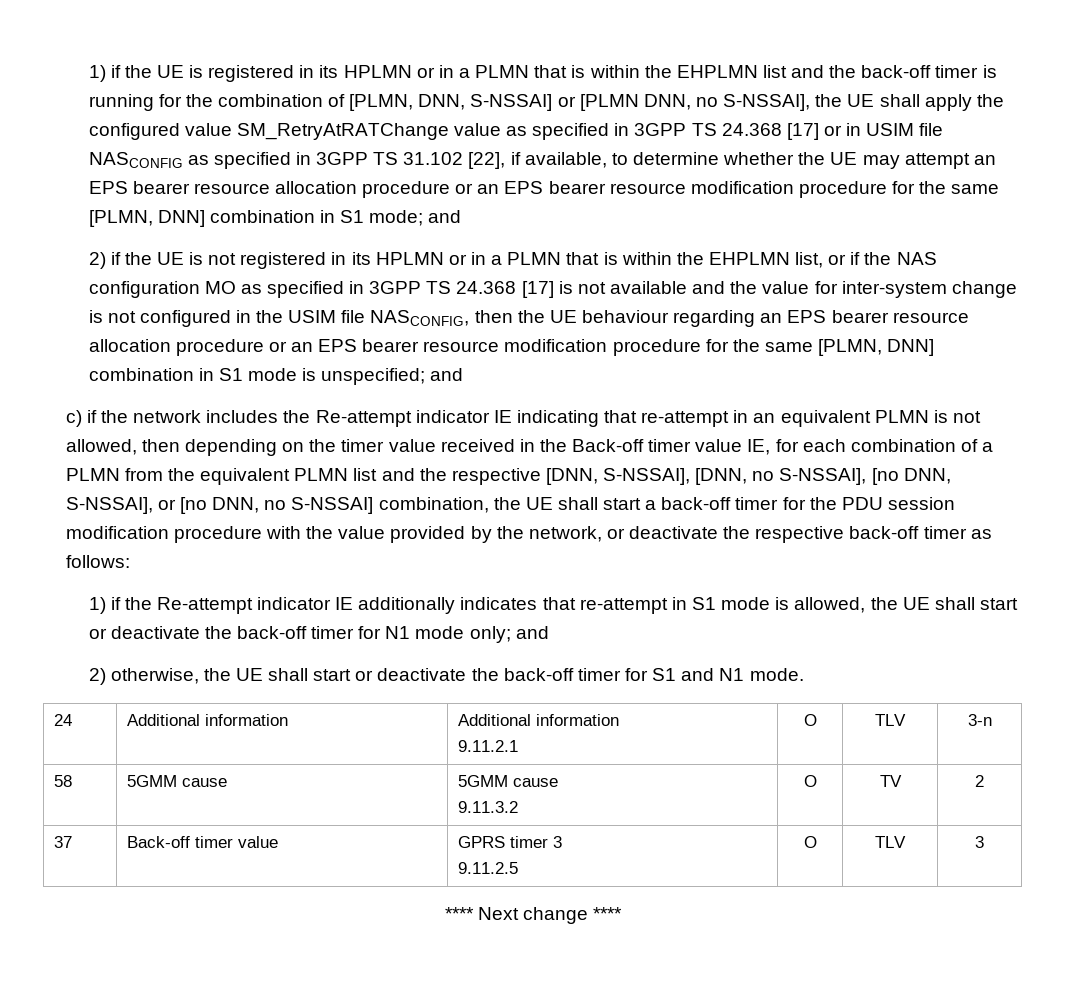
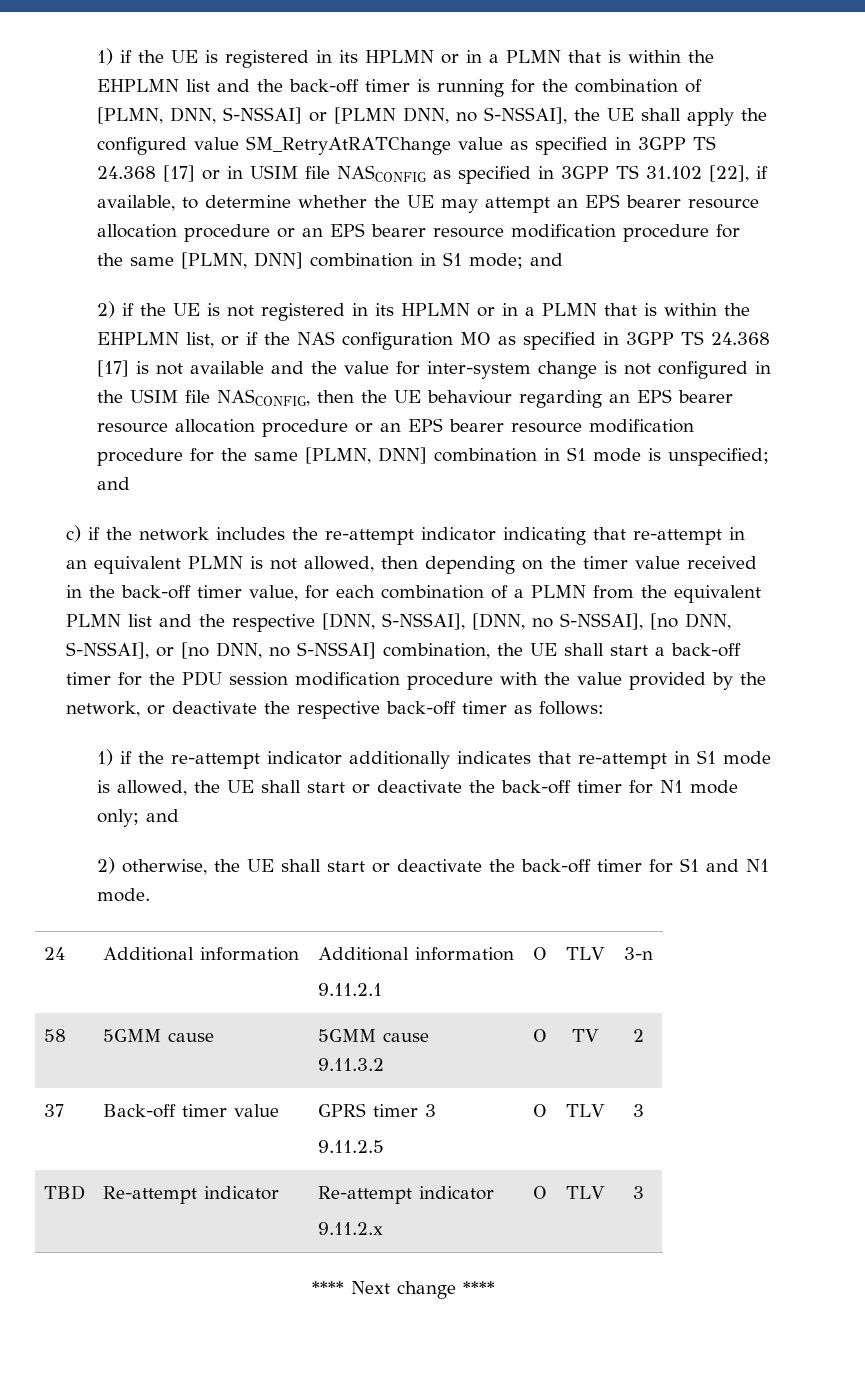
- c) if the network includes the Re-attempt indicator IE indicating that re-attempt in an equivalent PLMN is not allowed, then depending on the timer value received in the Back-off timer value IE, for each combination of a PLMN from the equivalent PLMN list and the respective [DNN, S-NSSAI], [DNN, no S-NSSAI], [no DNN, S-NSSAI], or [no DNN, no S-NSSAI] combination, the UE shall start a back-off timer for the PDU session modification procedure with the value provided by the network, or deactivate the respective back-off timer as follows:
+ c) if the network includes the re-attempt indicator indicating that re-attempt in an equivalent PLMN is not allowed, then depending on the timer value received in the back-off timer value, for each combination of a PLMN from the equivalent PLMN list and the respective [DNN, S-NSSAI], [DNN, no S-NSSAI], [no DNN, S-NSSAI], or [no DNN, no S-NSSAI] combination, the UE shall start a back-off timer for the PDU session modification procedure with the value provided by the network, or deactivate the respective back-off timer as follows:
- 1) if the Re-attempt indicator IE additionally indicates that re-attempt in S1 mode is allowed, the UE shall start or deactivate the back-off timer for N1 mode only; and
+ 1) if the re-attempt indicator additionally indicates that re-attempt in S1 mode is allowed, the UE shall start or deactivate the back-off timer for N1 mode only; and
+ TBD | Re-attempt indicator | Re-attempt indicator
+ 9.11.2.x | O | TLV | 3

